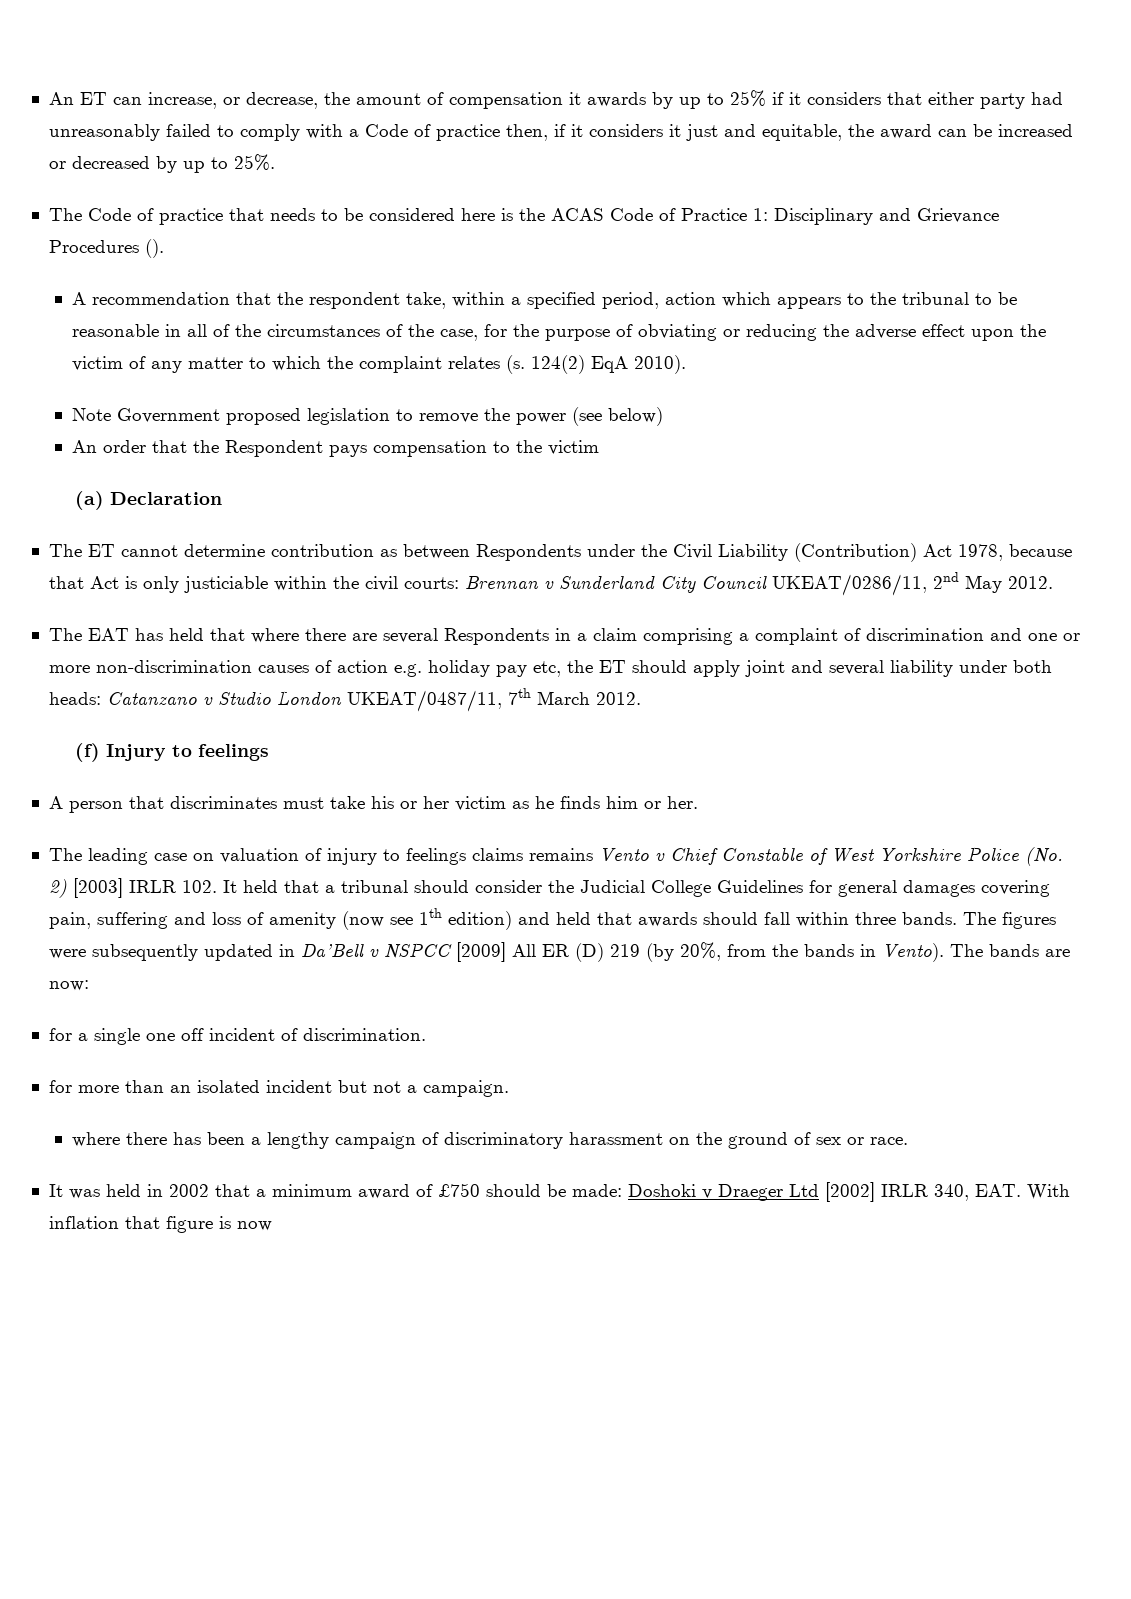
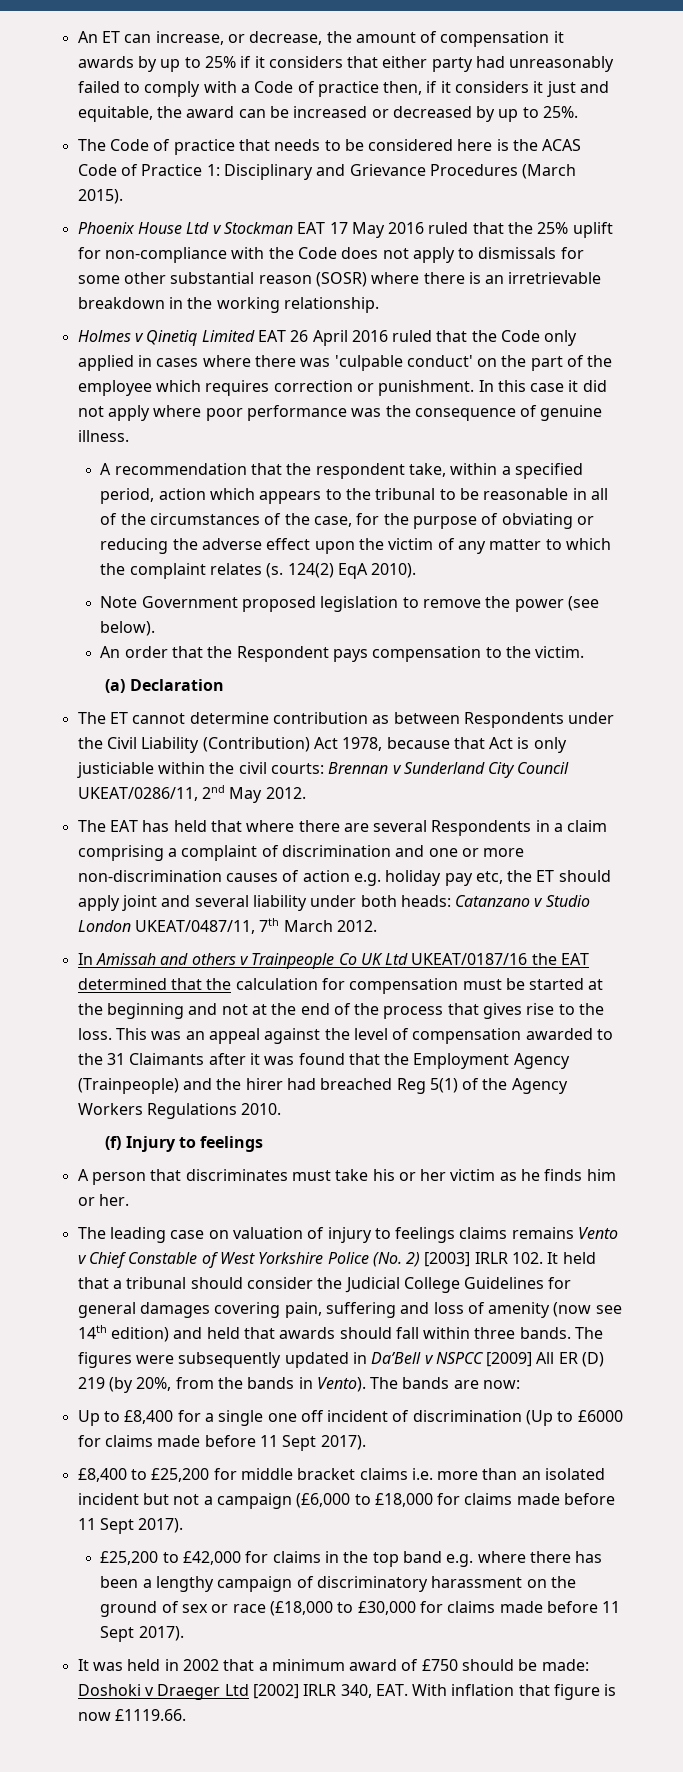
- The Code of practice that needs to be considered here is the ACAS Code of Practice 1: Disciplinary and Grievance Procedures ().
+ The Code of practice that needs to be considered here is the ACAS Code of Practice 1: Disciplinary and Grievance Procedures (March 2015).
+ Phoenix House Ltd v Stockman EAT 17 May 2016 ruled that the 25% uplift for non-compliance with the Code does not apply to dismissals for some other substantial reason (SOSR) where there is an irretrievable breakdown in the working relationship.
+ Holmes v Qinetiq Limited EAT 26 April 2016 ruled that the Code only applied in cases where there was 'culpable conduct' on the part of the employee which requires correction or punishment. In this case it did not apply where poor performance was the consequence of genuine illness.
- Note Government proposed legislation to remove the power (see below)
+ Note Government proposed legislation to remove the power (see below).
- An order that the Respondent pays compensation to the victim
+ An order that the Respondent pays compensation to the victim.
+ In Amissah and others v Trainpeople Co UK Ltd UKEAT/0187/16 the EAT determined that the calculation for compensation must be started at the beginning and not at the end of the process that gives rise to the loss. This was an appeal against the level of compensation awarded to the 31 Claimants after it was found that the Employment Agency (Trainpeople) and the hirer had breached Reg 5(1) of the Agency Workers Regulations 2010.
- The leading case on valuation of injury to feelings claims remains Vento v Chief Constable of West Yorkshire Police (No. 2) [2003] IRLR 102. It held that a tribunal should consider the Judicial College Guidelines for general damages covering pain, suffering and loss of amenity (now see 1th edition) and held that awards should fall within three bands.
+ The leading case on valuation of injury to feelings claims remains Vento v Chief Constable of West Yorkshire Police (No. 2) [2003] IRLR 102. It held that a tribunal should consider the Judicial College Guidelines for general damages covering pain, suffering and loss of amenity (now see 14th edition) and held that awards should fall within three bands.
- for a single one off incident of discrimination.
- for more than an isolated incident but not a campaign.
- where there has been a lengthy campaign of discriminatory harassment on the ground of sex or race.
+ Up to £8,400 for a single one off incident of discrimination (Up to £6000 for claims made before 11 Sept 2017).
+ £8,400 to £25,200 for middle bracket claims i.e. more than an isolated incident but not a campaign (£6,000 to £18,000 for claims made before 11 Sept 2017).
+ £25,200 to £42,000 for claims in the top band e.g. where there has been a lengthy campaign of discriminatory harassment on the ground of sex or race (£18,000 to £30,000 for claims made before 11 Sept 2017).
- It was held in 2002 that a minimum award of £750 should be made: Doshoki v Draeger Ltd [2002] IRLR 340, EAT. With inflation that figure is now
+ It was held in 2002 that a minimum award of £750 should be made: Doshoki v Draeger Ltd [2002] IRLR 340, EAT. With inflation that figure is now £1119.66.

